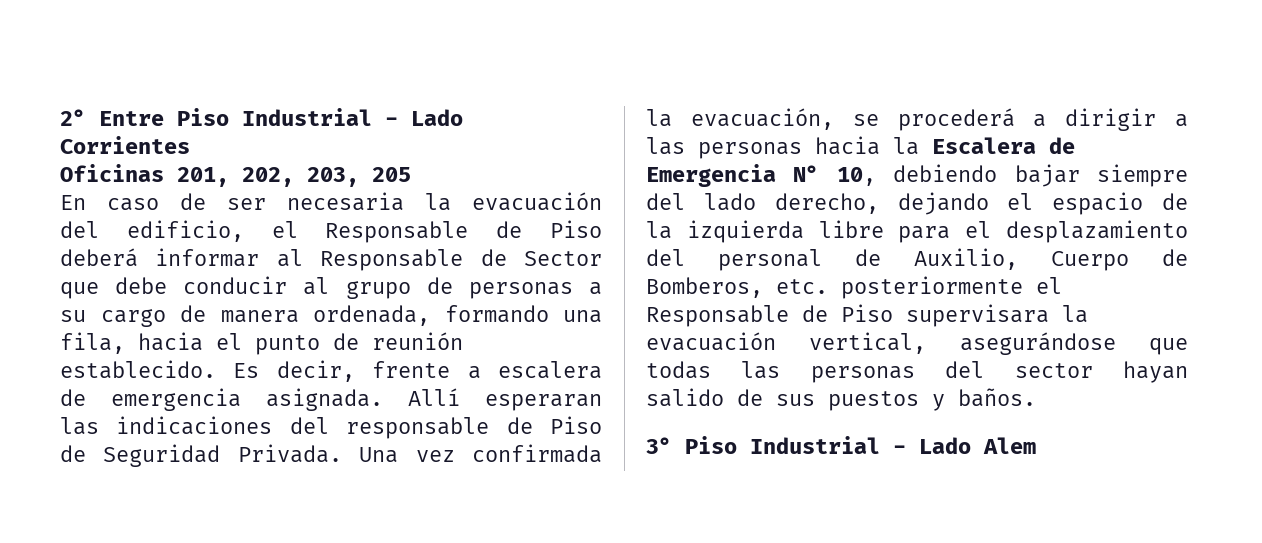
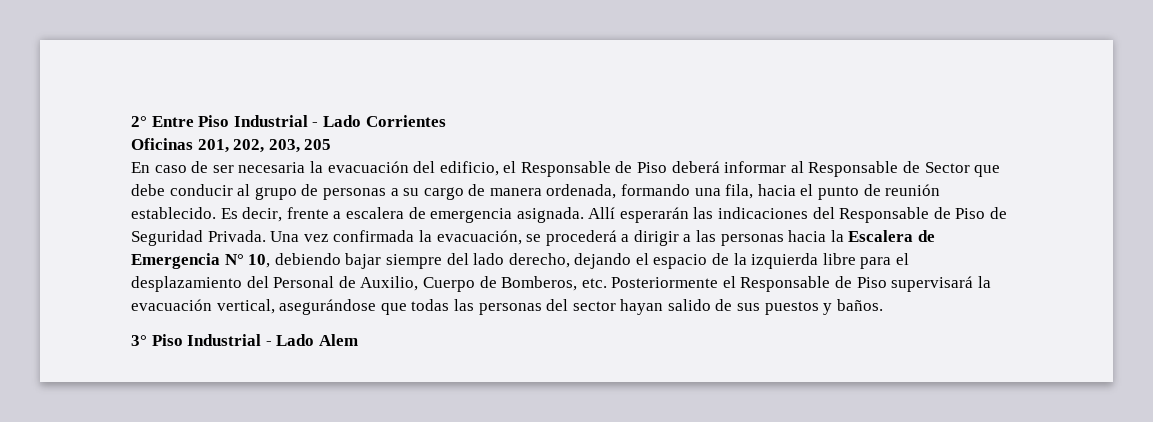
- Allí esperaran las indicaciones del responsable de Piso de Seguridad Privada.
+ Allí esperarán las indicaciones del Responsable de Piso de Seguridad Privada.
- Una vez confirmada la evacuación, se procederá a dirigir a las personas hacia la Escalera de Emergencia N° 10, debiendo bajar siempre del lado derecho, dejando el espacio de la izquierda libre para el desplazamiento del personal de Auxilio, Cuerpo de Bomberos, etc. posteriormente el Responsable de Piso supervisara la evacuación vertical, asegurándose que todas las personas del sector hayan salido de sus puestos y baños.
+ Una vez confirmada la evacuación, se procederá a dirigir a las personas hacia la Escalera de Emergencia N° 10, debiendo bajar siempre del lado derecho, dejando el espacio de la izquierda libre para el desplazamiento del Personal de Auxilio, Cuerpo de Bomberos, etc. Posteriormente el Responsable de Piso supervisará la evacuación vertical, asegurándose que todas las personas del sector hayan salido de sus puestos y baños.

